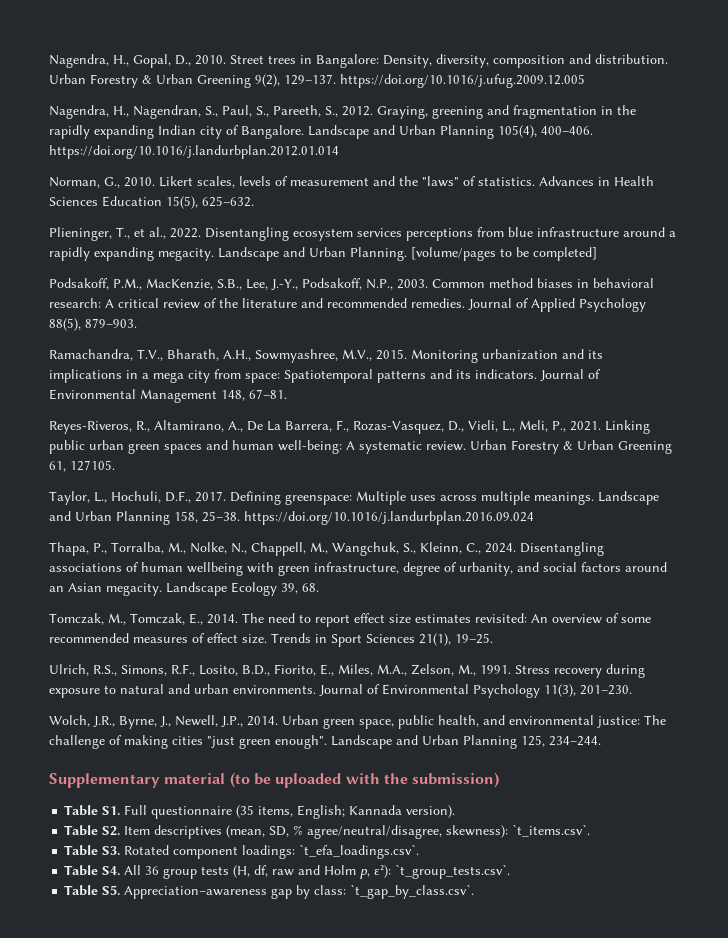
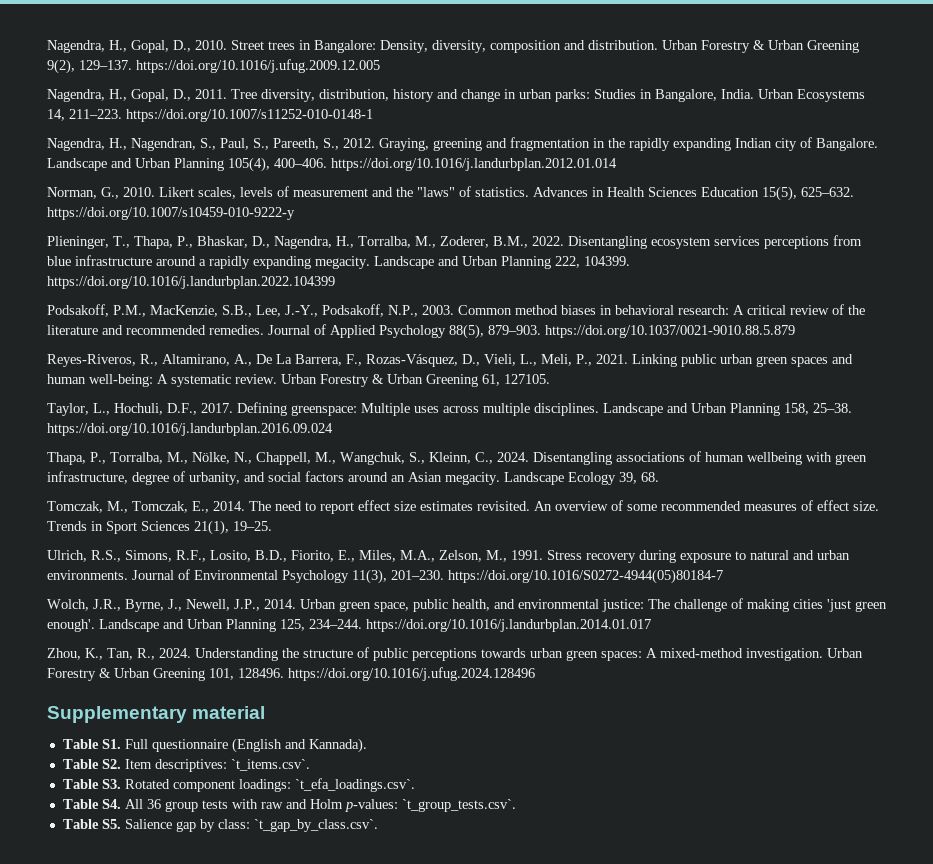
+ Nagendra, H., Gopal, D., 2011. Tree diversity, distribution, history and change in urban parks: Studies in Bangalore, India. Urban Ecosystems 14, 211–223. https://doi.org/10.1007/s11252-010-0148-1
- Advances in Health Sciences Education 15(5), 625–632.
+ Advances in Health Sciences Education 15(5), 625–632. https://doi.org/10.1007/s10459-010-9222-y
- Plieninger, T., et al., 2022.
+ Plieninger, T., Thapa, P., Bhaskar, D., Nagendra, H., Torralba, M., Zoderer, B.M., 2022.
- Landscape and Urban Planning. [volume/pages to be completed]
+ Landscape and Urban Planning 222, 104399. https://doi.org/10.1016/j.landurbplan.2022.104399
- Journal of Applied Psychology 88(5), 879–903.
- Ramachandra, T.V., Bharath, A.H., Sowmyashree, M.V., 2015. Monitoring urbanization and its implications in a mega city from space: Spatiotemporal patterns and its indicators. Journal of Environmental Management 148, 67–81.
+ Journal of Applied Psychology 88(5), 879–903. https://doi.org/10.1037/0021-9010.88.5.879
- Reyes-Riveros, R., Altamirano, A., De La Barrera, F., Rozas-Vasquez, D., Vieli, L., Meli, P., 2021.
+ Reyes-Riveros, R., Altamirano, A., De La Barrera, F., Rozas-Vásquez, D., Vieli, L., Meli, P., 2021.
- Defining greenspace: Multiple uses across multiple meanings.
+ Defining greenspace: Multiple uses across multiple disciplines.
- Thapa, P., Torralba, M., Nolke, N., Chappell, M., Wangchuk, S., Kleinn, C., 2024.
+ Thapa, P., Torralba, M., Nölke, N., Chappell, M., Wangchuk, S., Kleinn, C., 2024.
- The need to report effect size estimates revisited: An overview of some recommended measures of effect size.
+ The need to report effect size estimates revisited. An overview of some recommended measures of effect size.
- Journal of Environmental Psychology 11(3), 201–230.
+ Journal of Environmental Psychology 11(3), 201–230. https://doi.org/10.1016/S0272-4944(05)80184-7
- Urban green space, public health, and environmental justice: The challenge of making cities "just green enough".
+ Urban green space, public health, and environmental justice: The challenge of making cities 'just green enough'.
- Landscape and Urban Planning 125, 234–244.
- Supplementary material (to be uploaded with the submission)
- Table S1. Full questionnaire (35 items, English; Kannada version).
- Table S2. Item descriptives (mean, SD, % agree/neutral/disagree, skewness): `t_items.csv`.
+ Landscape and Urban Planning 125, 234–244. https://doi.org/10.1016/j.landurbplan.2014.01.017
+ Zhou, K., Tan, R., 2024. Understanding the structure of public perceptions towards urban green spaces: A mixed-method investigation. Urban Forestry & Urban Greening 101, 128496. https://doi.org/10.1016/j.ufug.2024.128496
+ Supplementary material
+ Table S1. Full questionnaire (English and Kannada).
+ Table S2. Item descriptives: `t_items.csv`.
- Table S4. All 36 group tests (H, df, raw and Holm p, ε²): `t_group_tests.csv`.
+ Table S4. All 36 group tests with raw and Holm p-values: `t_group_tests.csv`.
- Table S5. Appreciation–awareness gap by class: `t_gap_by_class.csv`.
+ Table S5. Salience gap by class: `t_gap_by_class.csv`.

